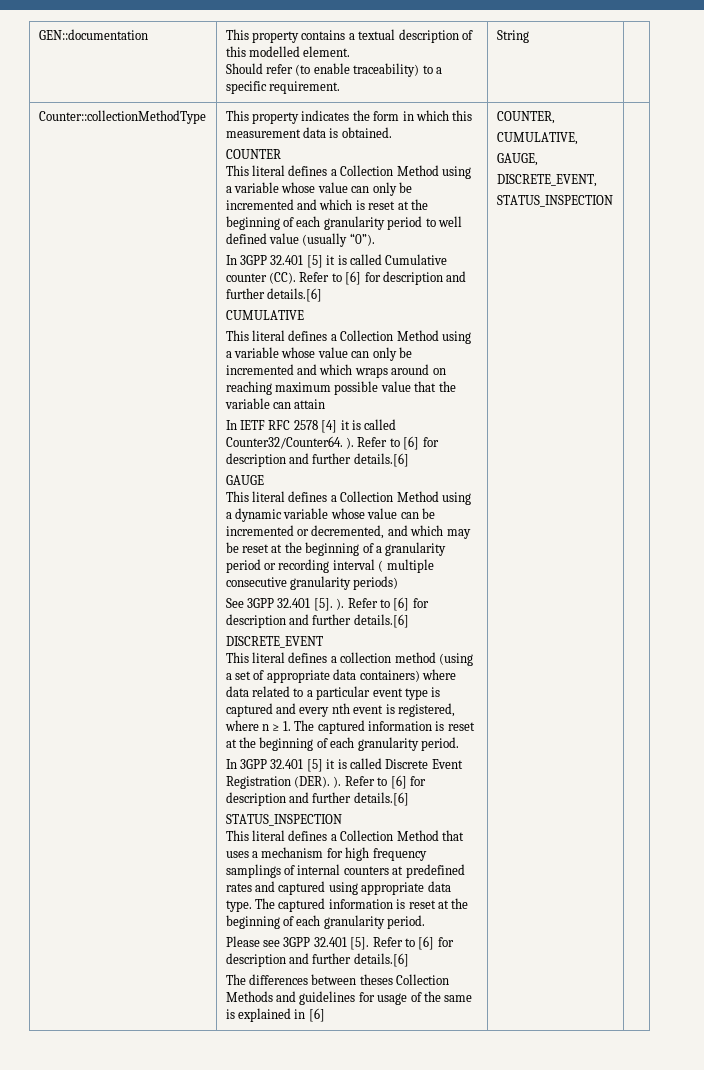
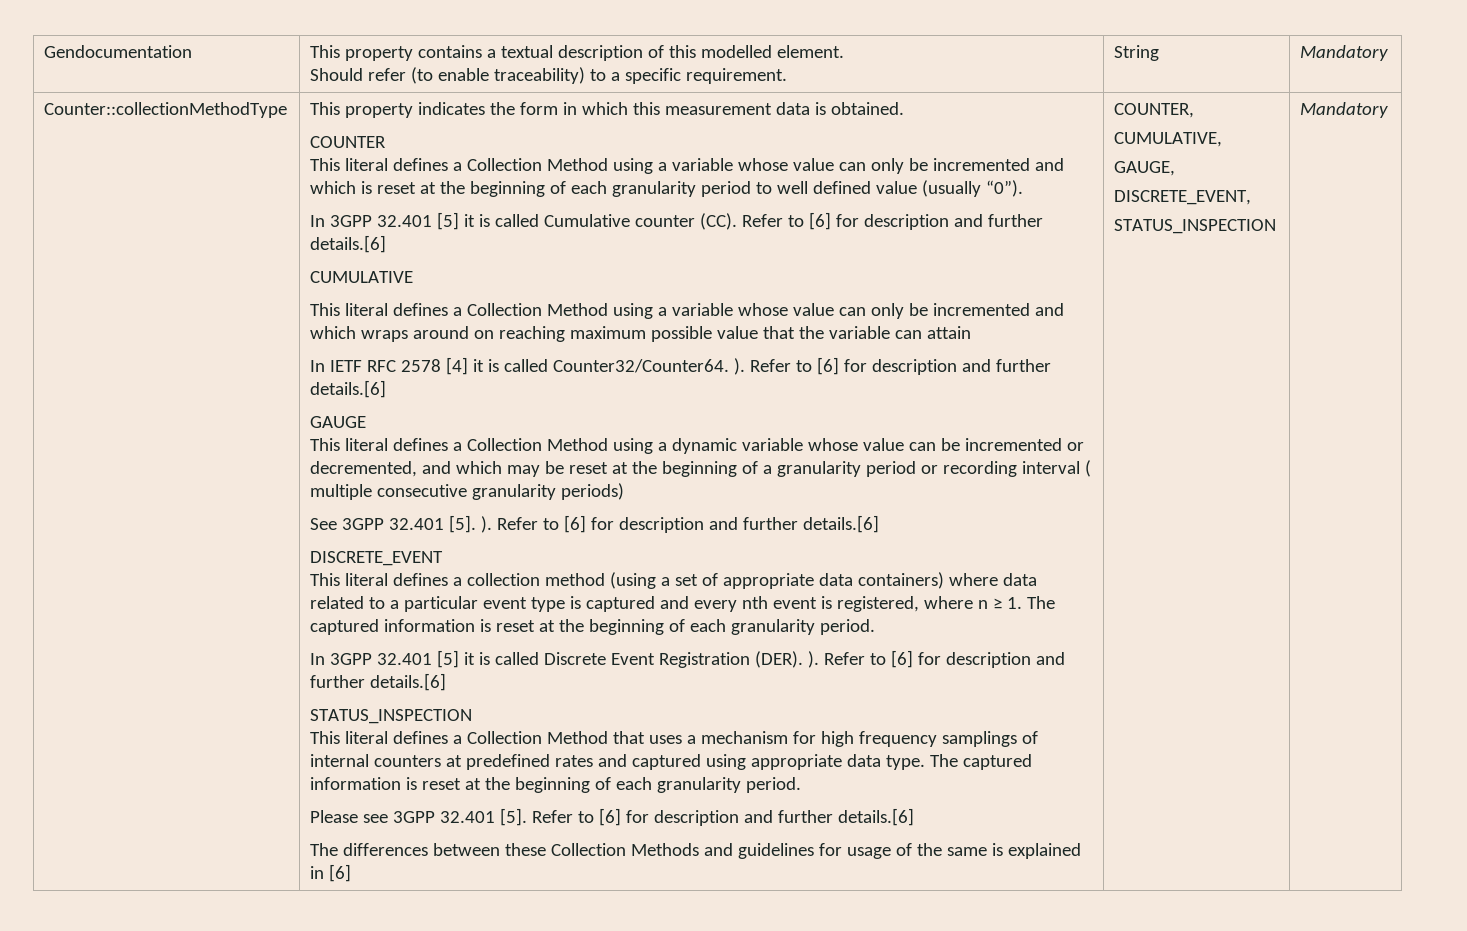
- GEN::documentation | This property contains a textual description of this modelled element.
- Should refer (to enable traceability) to a specific requirement. | String |
+ Gendocumentation | This property contains a textual description of this modelled element.
+ Should refer (to enable traceability) to a specific requirement. | String | Mandatory
- The differences between theses Collection Methods and guidelines for usage of the same is explained in [6]
+ The differences between these Collection Methods and guidelines for usage of the same is explained in [6]
  DISCRETE_EVENT,
- STATUS_INSPECTION
+ STATUS_INSPECTION | Mandatory

